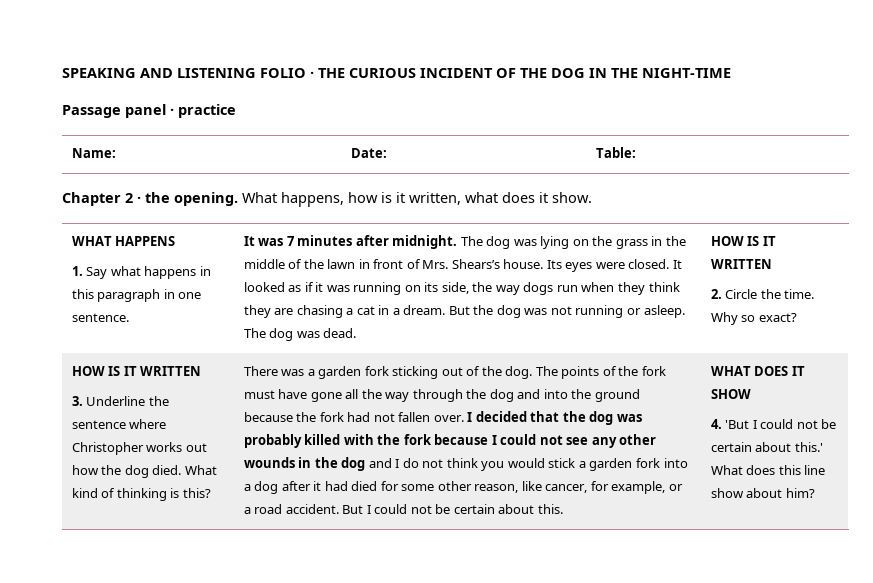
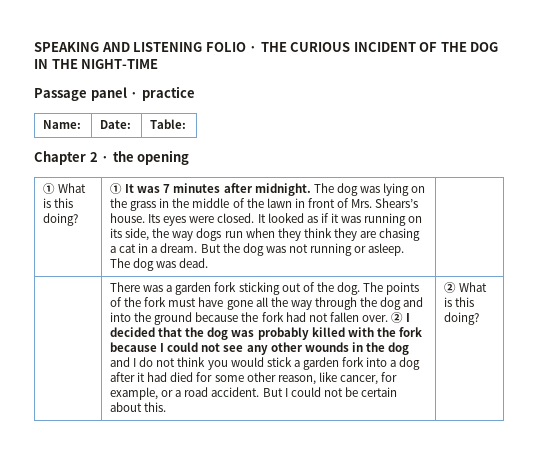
- Chapter 2 · the opening. What happens, how is it written, what does it show.
- WHAT HAPPENS
- 1. Say what happens in this paragraph in one sentence. | It was 7 minutes after midnight.
+ Chapter 2 · the opening
+ ① What is this doing? | ① It was 7 minutes after midnight.
- The dog was dead. | HOW IS IT WRITTEN
- 2. Circle the time. Why so exact?
- HOW IS IT WRITTEN
- 3. Underline the sentence where Christopher works out how the dog died. What kind of thinking is this?
+ The dog was dead.
- I decided that the dog was probably killed with the fork because I could not see any other wounds in the dog and I do not think you would stick a garden fork into a dog after it had died for some other reason, like cancer, for example, or a road accident.
+ ② I decided that the dog was probably killed with the fork because I could not see any other wounds in the dog and I do not think you would stick a garden fork into a dog after it had died for some other reason, like cancer, for example, or a road accident.
- WHAT DOES IT SHOW
- 4. 'But I could not be certain about this.' What does this line show about him?
+ ② What is this doing?

